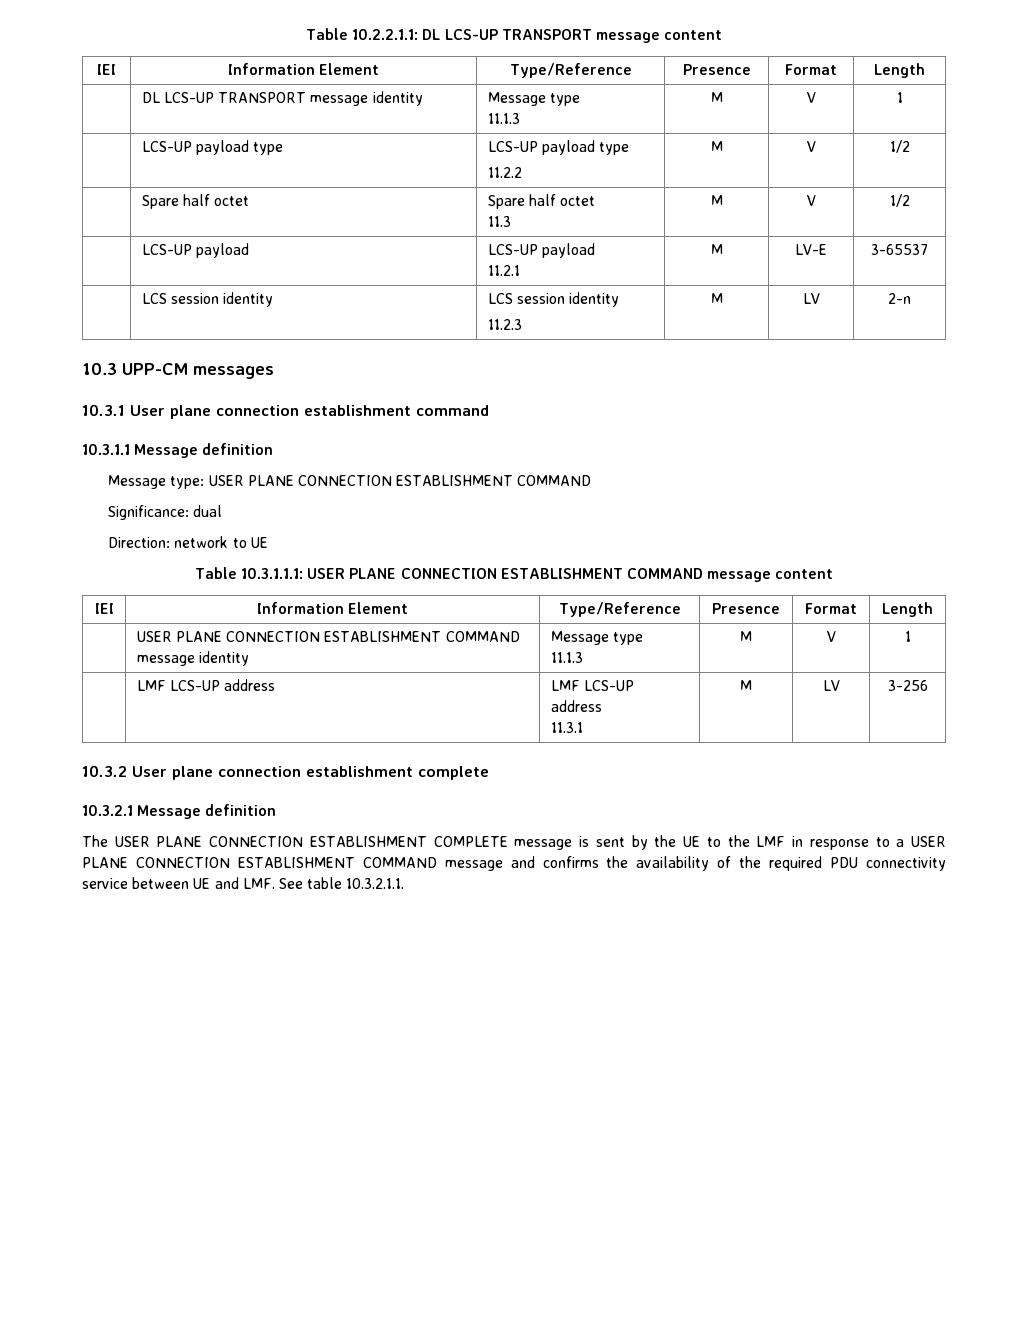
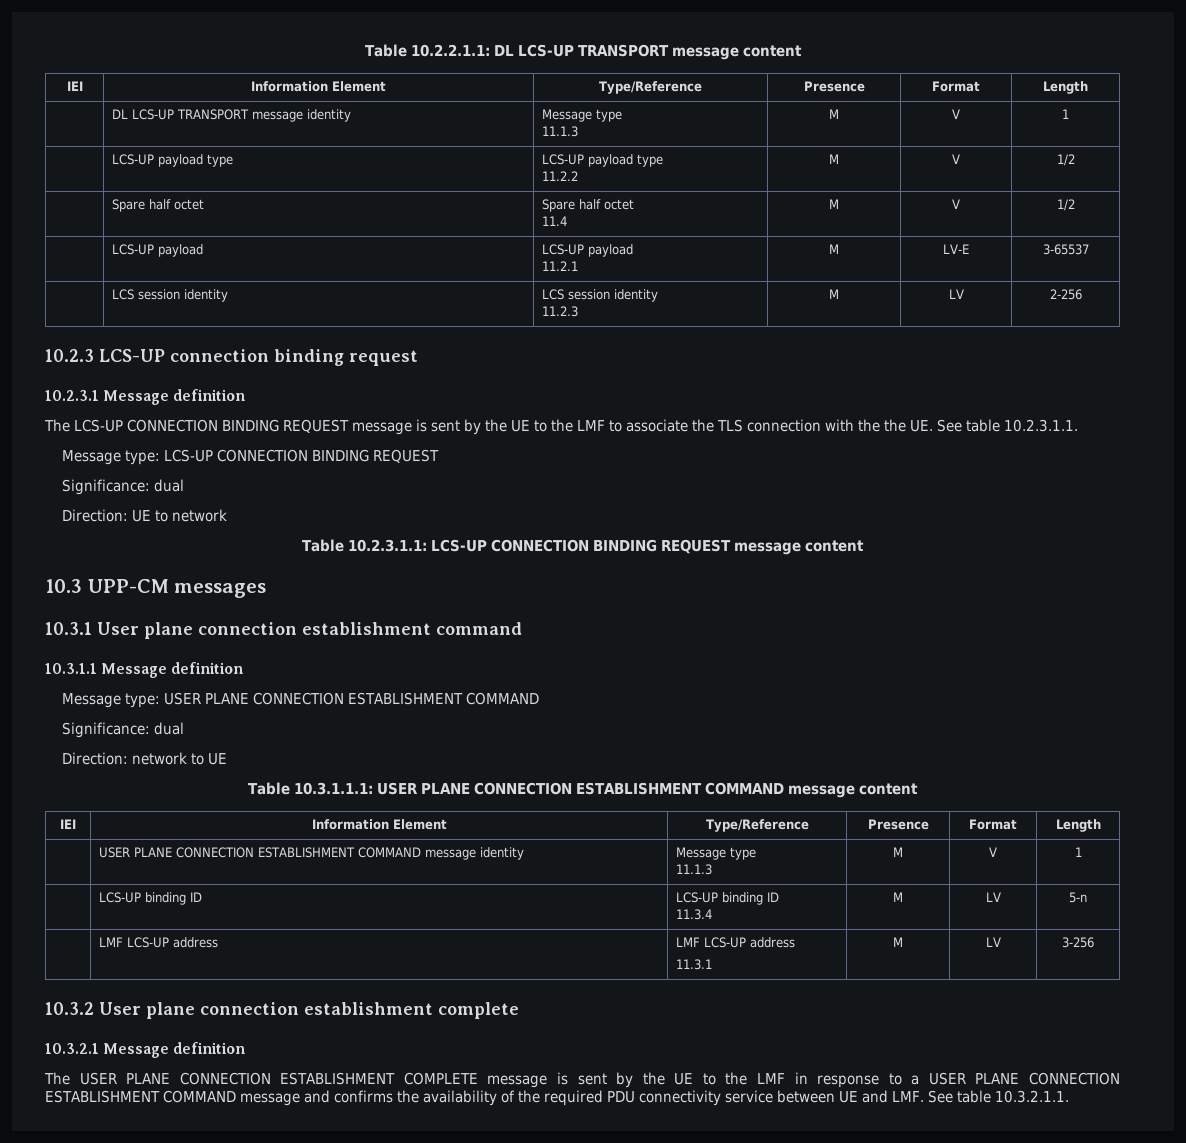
  | Spare half octet | Spare half octet
- 11.3 | M | V | 1/2
+ 11.4 | M | V | 1/2
  | LCS session identity | LCS session identity
- 11.2.3 | M | LV | 2-n
+ 11.2.3 | M | LV | 2-256
+ 10.2.3 LCS-UP connection binding request
+ 10.2.3.1 Message definition
+ The LCS-UP CONNECTION BINDING REQUEST message is sent by the UE to the LMF to associate the TLS connection with the the UE. See table 10.2.3.1.1.
+ Message type: LCS-UP CONNECTION BINDING REQUEST
+ Significance: dual
+ Direction: UE to network
+ Table 10.2.3.1.1: LCS-UP CONNECTION BINDING REQUEST message content
+ | LCS-UP binding ID | LCS-UP binding ID
+ 11.3.4 | M | LV | 5-n

